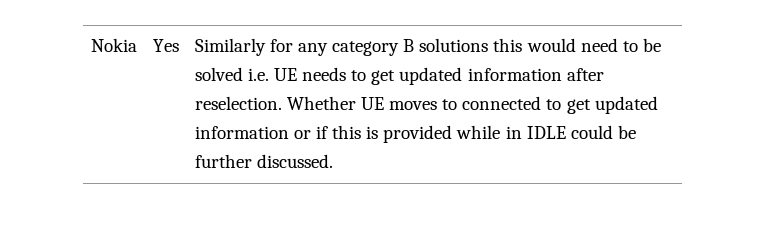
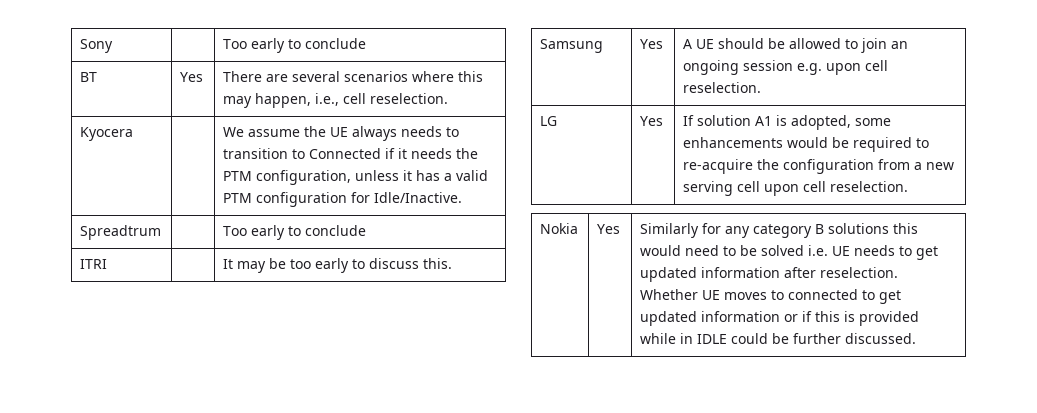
+ Sony | | Too early to conclude
+ BT | Yes | There are several scenarios where this may happen, i.e., cell reselection.
+ Kyocera | | We assume the UE always needs to transition to Connected if it needs the PTM configuration, unless it has a valid PTM configuration for Idle/Inactive.
+ Spreadtrum | | Too early to conclude
+ ITRI | | It may be too early to discuss this.
+ Samsung | Yes | A UE should be allowed to join an ongoing session e.g. upon cell reselection.
+ LG | Yes | If solution A1 is adopted, some enhancements would be required to re-acquire the configuration from a new serving cell upon cell reselection.

